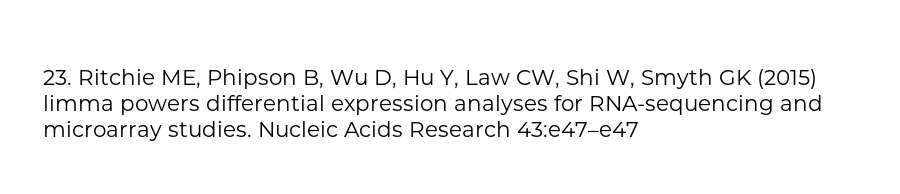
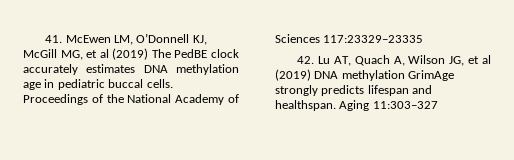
- 23. Ritchie ME, Phipson B, Wu D, Hu Y, Law CW, Shi W, Smyth GK (2015) limma powers differential expression analyses for RNA-sequencing and microarray studies. Nucleic Acids Research 43:e47–e47
+ 41. McEwen LM, O’Donnell KJ, McGill MG, et al (2019) The PedBE clock accurately estimates DNA methylation age in pediatric buccal cells. Proceedings of the National Academy of Sciences 117:23329–23335
+ 42. Lu AT, Quach A, Wilson JG, et al (2019) DNA methylation GrimAge strongly predicts lifespan and healthspan. Aging 11:303–327

